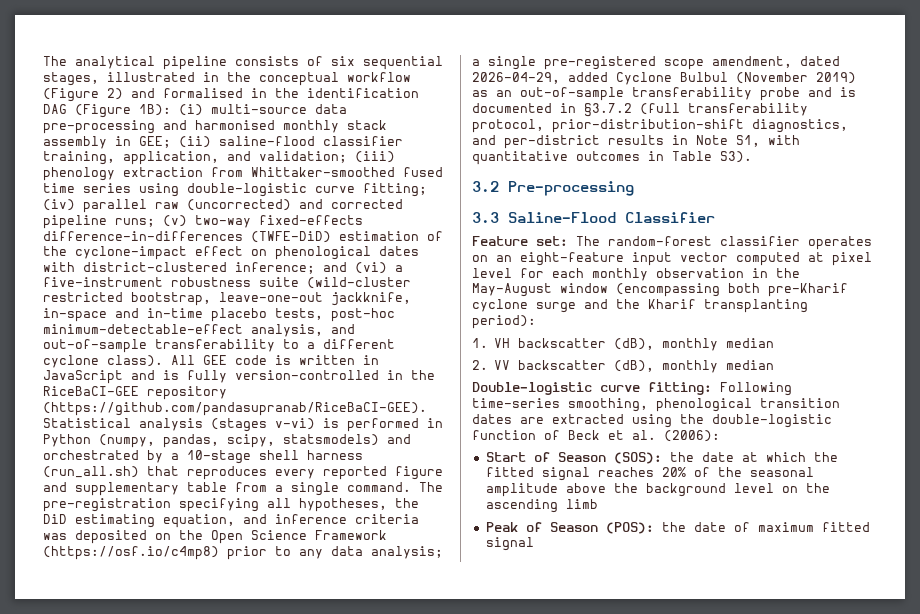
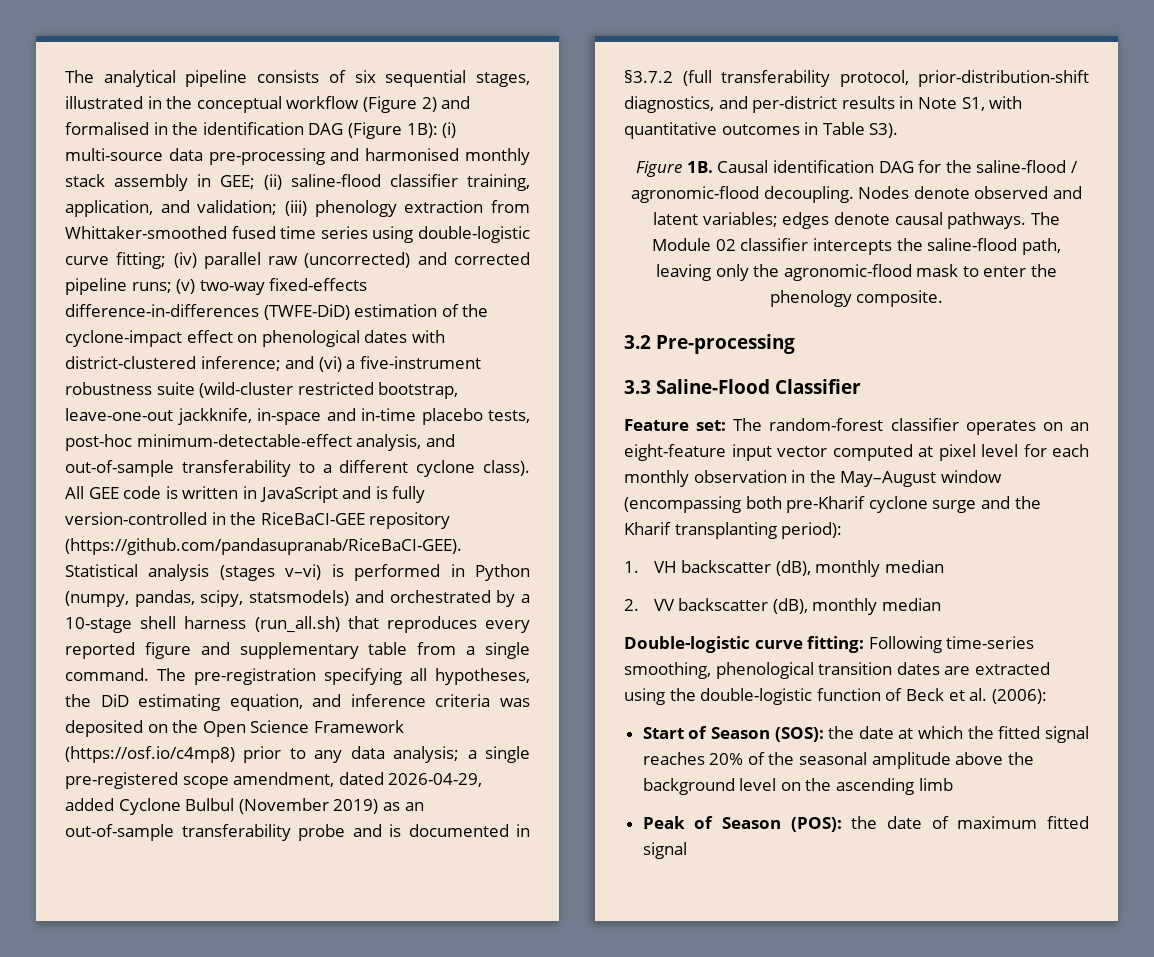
+ Figure 1B. Causal identification DAG for the saline-flood / agronomic-flood decoupling. Nodes denote observed and latent variables; edges denote causal pathways. The Module 02 classifier intercepts the saline-flood path, leaving only the agronomic-flood mask to enter the phenology composite.

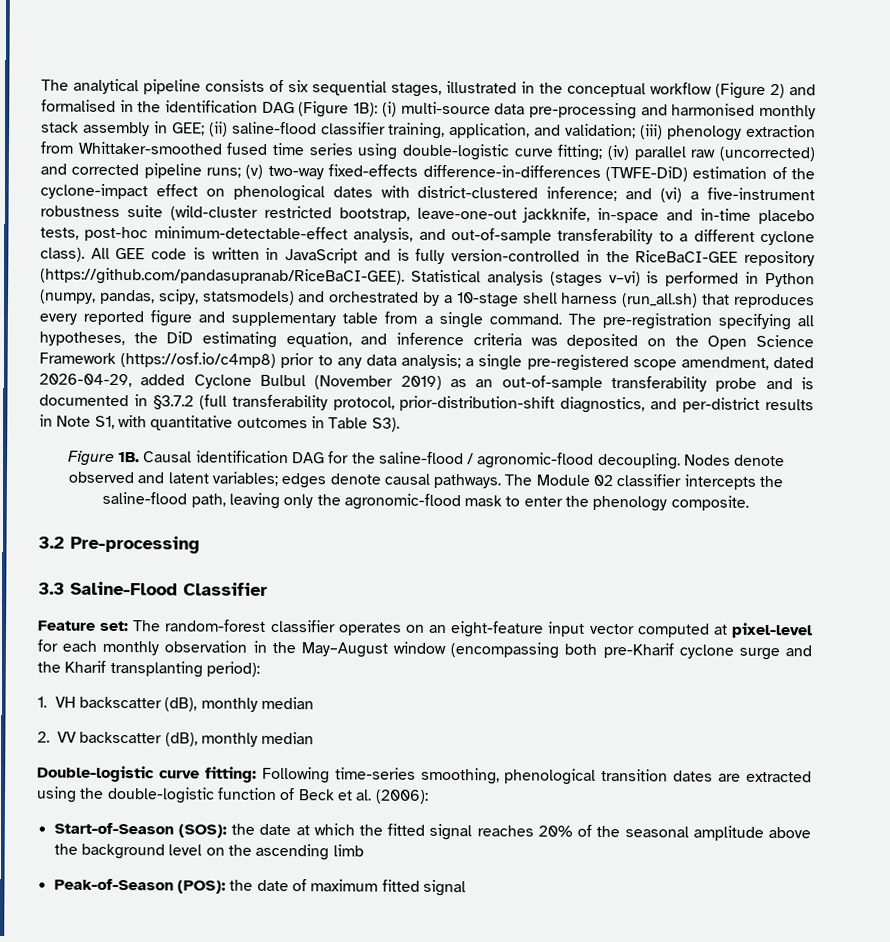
- Feature set: The random-forest classifier operates on an eight-feature input vector computed at pixel level for each monthly observation in the May–August window (encompassing both pre-Kharif cyclone surge and the Kharif transplanting period):
+ Feature set: The random-forest classifier operates on an eight-feature input vector computed at pixel-level for each monthly observation in the May–August window (encompassing both pre-Kharif cyclone surge and the Kharif transplanting period):
- Start of Season (SOS): the date at which the fitted signal reaches 20% of the seasonal amplitude above the background level on the ascending limb
+ Start-of-Season (SOS): the date at which the fitted signal reaches 20% of the seasonal amplitude above the background level on the ascending limb
- Peak of Season (POS): the date of maximum fitted signal
+ Peak-of-Season (POS): the date of maximum fitted signal

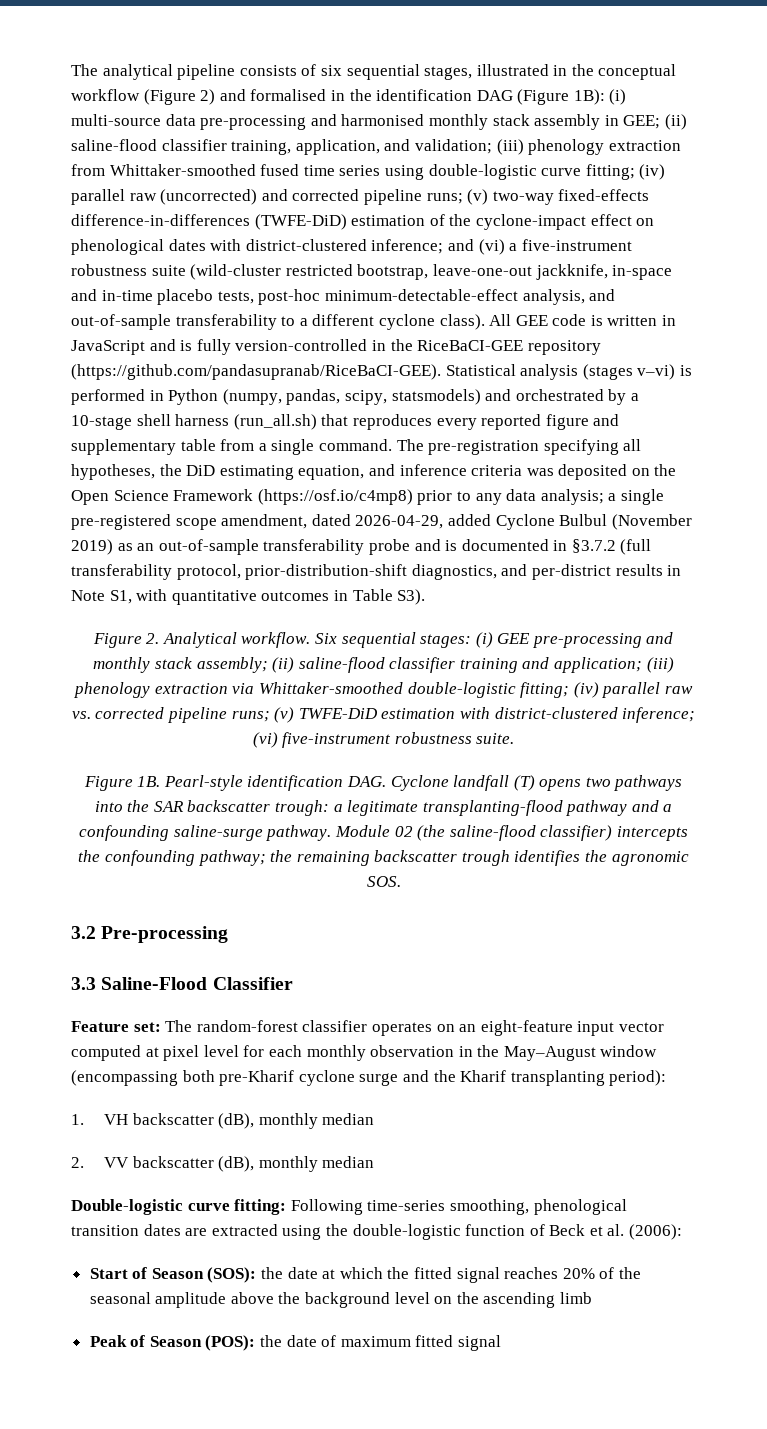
- Figure 1B. Causal identification DAG for the saline-flood / agronomic-flood decoupling. Nodes denote observed and latent variables; edges denote causal pathways. The Module 02 classifier intercepts the saline-flood path, leaving only the agronomic-flood mask to enter the phenology composite.
+ Figure 2. Analytical workflow. Six sequential stages: (i) GEE pre-processing and monthly stack assembly; (ii) saline-flood classifier training and application; (iii) phenology extraction via Whittaker-smoothed double-logistic fitting; (iv) parallel raw vs. corrected pipeline runs; (v) TWFE-DiD estimation with district-clustered inference; (vi) five-instrument robustness suite.
+ Figure 1B. Pearl-style identification DAG. Cyclone landfall (T) opens two pathways into the SAR backscatter trough: a legitimate transplanting-flood pathway and a confounding saline-surge pathway. Module 02 (the saline-flood classifier) intercepts the confounding pathway; the remaining backscatter trough identifies the agronomic SOS.
- Feature set: The random-forest classifier operates on an eight-feature input vector computed at pixel-level for each monthly observation in the May–August window (encompassing both pre-Kharif cyclone surge and the Kharif transplanting period):
+ Feature set: The random-forest classifier operates on an eight-feature input vector computed at pixel level for each monthly observation in the May–August window (encompassing both pre-Kharif cyclone surge and the Kharif transplanting period):
- Start-of-Season (SOS): the date at which the fitted signal reaches 20% of the seasonal amplitude above the background level on the ascending limb
+ Start of Season (SOS): the date at which the fitted signal reaches 20% of the seasonal amplitude above the background level on the ascending limb
- Peak-of-Season (POS): the date of maximum fitted signal
+ Peak of Season (POS): the date of maximum fitted signal

